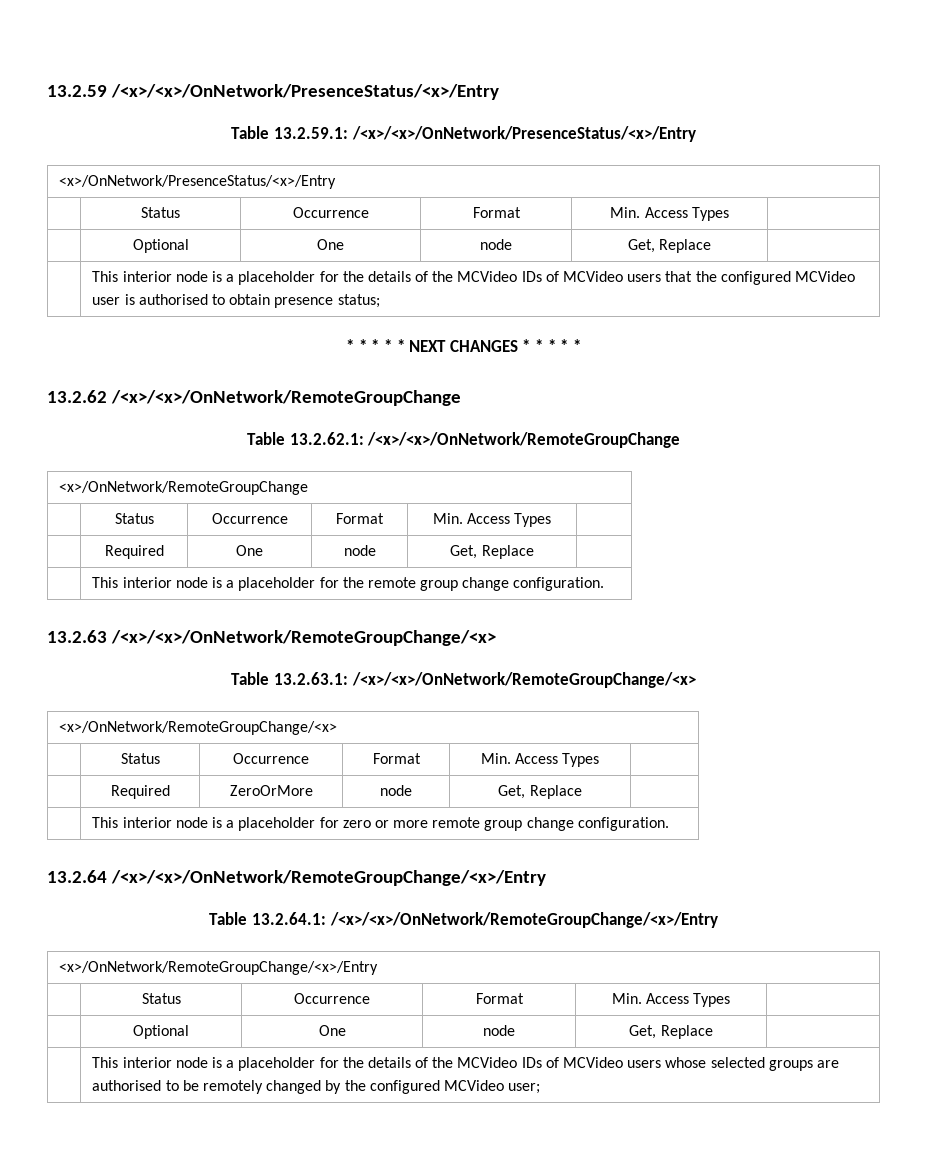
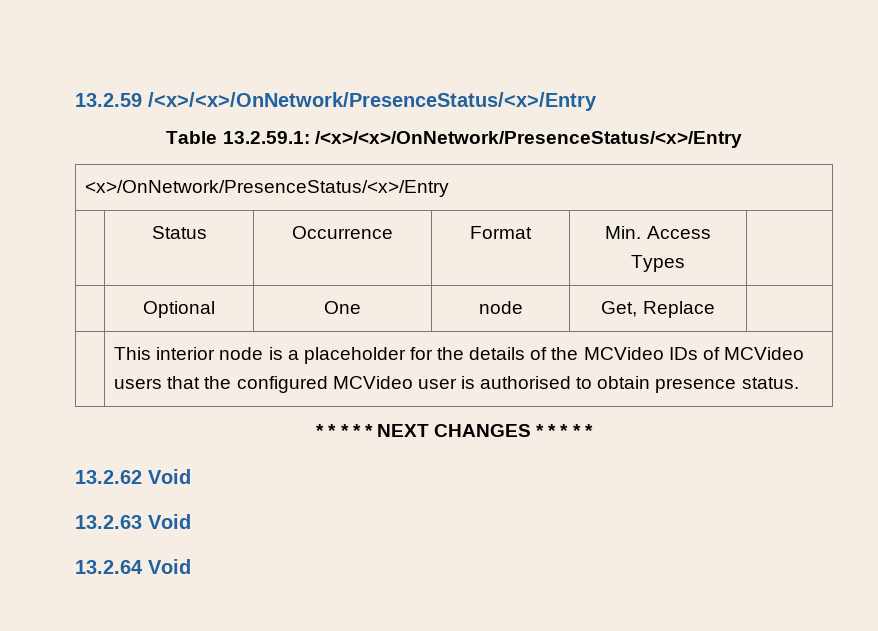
- | This interior node is a placeholder for the details of the MCVideo IDs of MCVideo users that the configured MCVideo user is authorised to obtain presence status;
+ | This interior node is a placeholder for the details of the MCVideo IDs of MCVideo users that the configured MCVideo user is authorised to obtain presence status.
- 13.2.62 /<x>/<x>/OnNetwork/RemoteGroupChange
- Table 13.2.62.1: /<x>/<x>/OnNetwork/RemoteGroupChange
- <x>/OnNetwork/RemoteGroupChange
- | Status | Occurrence | Format | Min. Access Types |
- | Required | One | node | Get, Replace |
- | This interior node is a placeholder for the remote group change configuration.
- 13.2.63 /<x>/<x>/OnNetwork/RemoteGroupChange/<x>
- Table 13.2.63.1: /<x>/<x>/OnNetwork/RemoteGroupChange/<x>
- <x>/OnNetwork/RemoteGroupChange/<x>
- | Status | Occurrence | Format | Min. Access Types |
- | Required | ZeroOrMore | node | Get, Replace |
- | This interior node is a placeholder for zero or more remote group change configuration.
- 13.2.64 /<x>/<x>/OnNetwork/RemoteGroupChange/<x>/Entry
- Table 13.2.64.1: /<x>/<x>/OnNetwork/RemoteGroupChange/<x>/Entry
- <x>/OnNetwork/RemoteGroupChange/<x>/Entry
- | Status | Occurrence | Format | Min. Access Types |
- | Optional | One | node | Get, Replace |
- | This interior node is a placeholder for the details of the MCVideo IDs of MCVideo users whose selected groups are authorised to be remotely changed by the configured MCVideo user;
+ 13.2.62 Void
+ 13.2.63 Void
+ 13.2.64 Void

